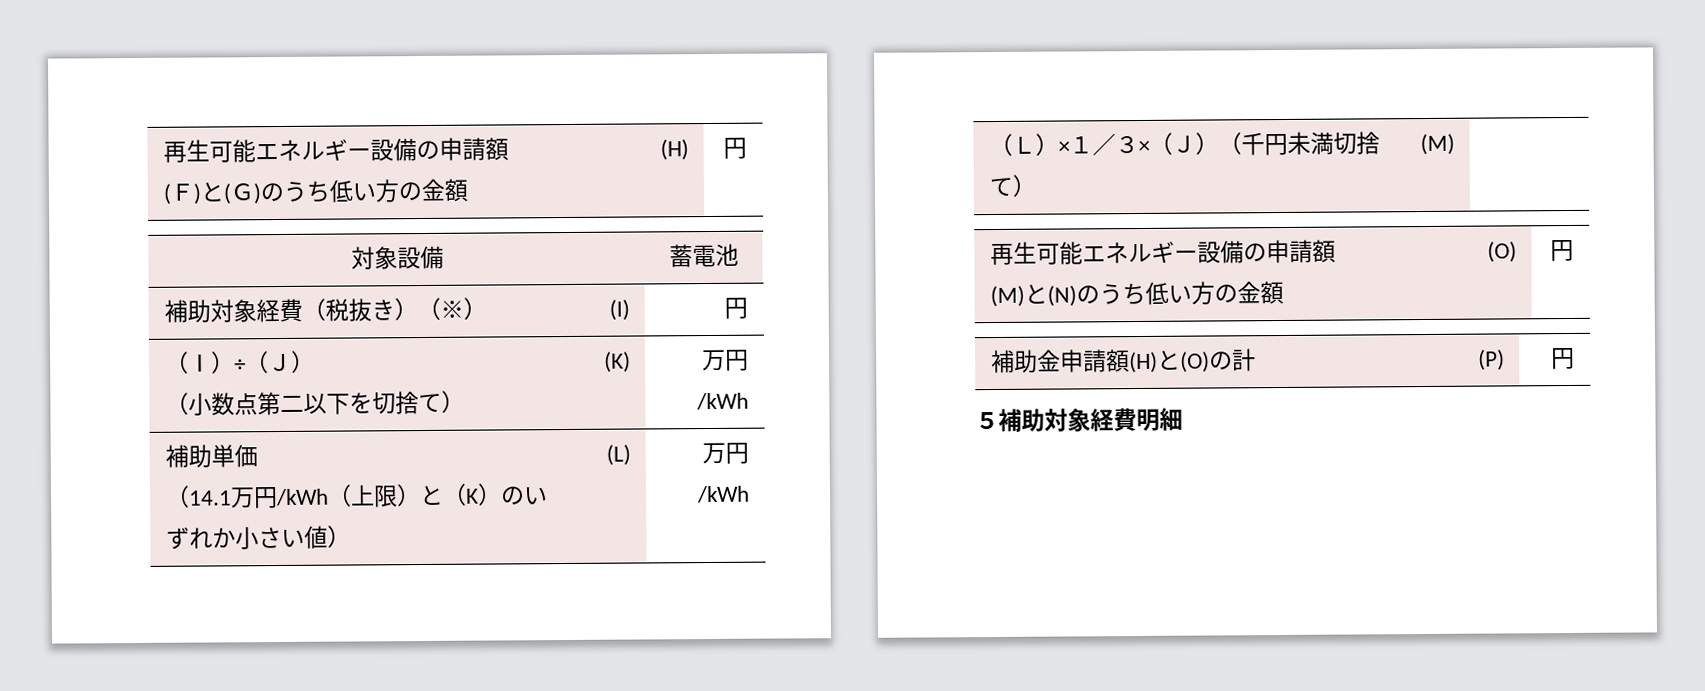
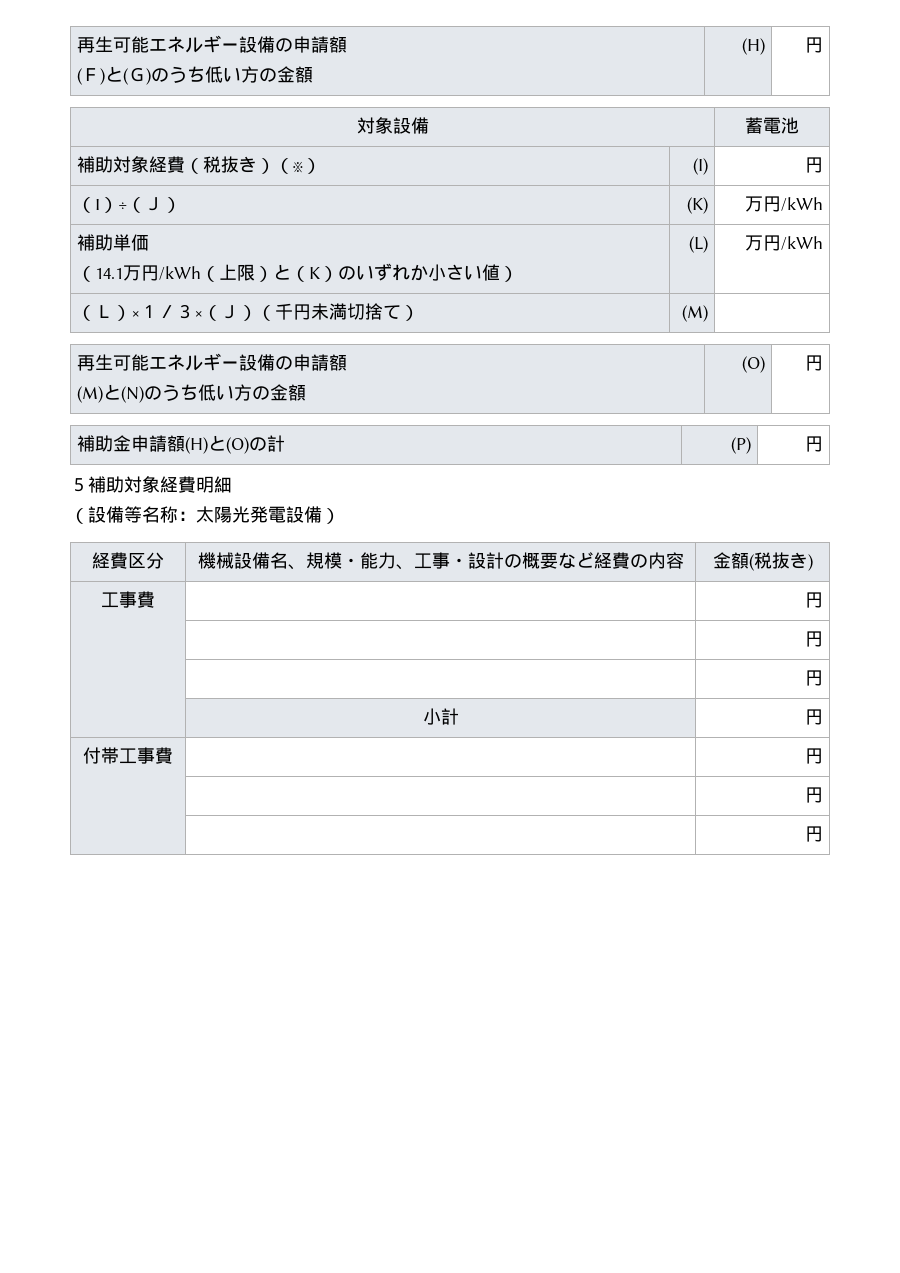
- （Ⅰ）÷（Ｊ）
- （小数点第二以下を切捨て） | (K) | 万円/kWh
+ （Ⅰ）÷（Ｊ） | (K) | 万円/kWh
+ （設備等名称：太陽光発電設備）
+ 経費区分 | 機械設備名、規模・能力、工事・設計の概要など経費の内容 | 金額(税抜き)
+ 工事費 | | 円
+ | | 円
+ | | 円
+ | 小計 | 円
+ 付帯工事費 | | 円
+ | | 円
+ | | 円

